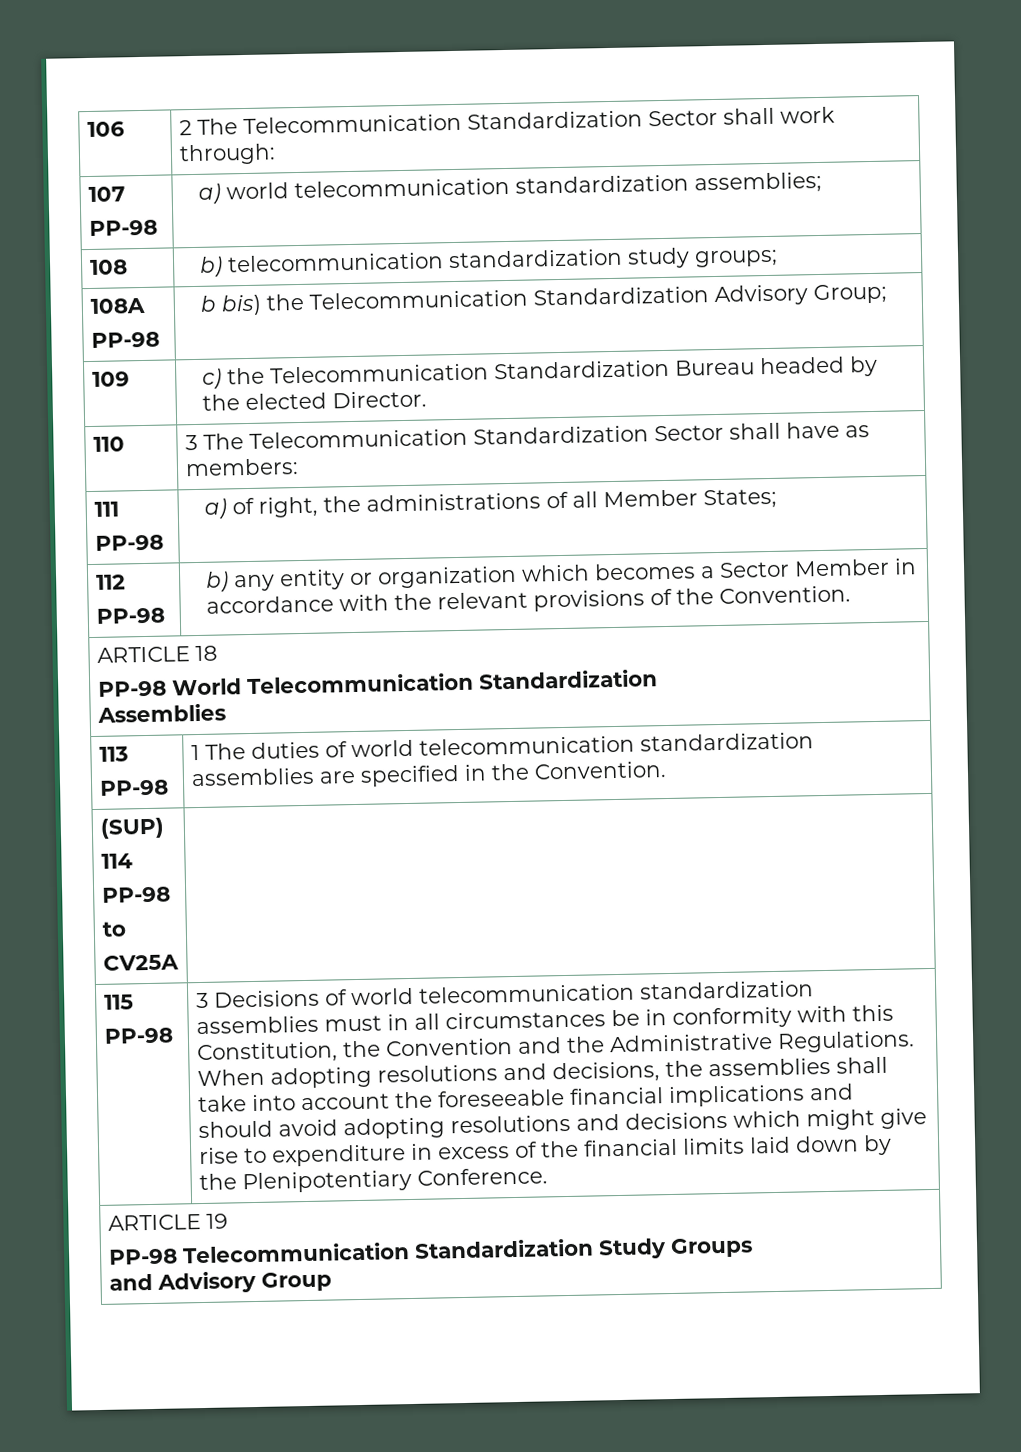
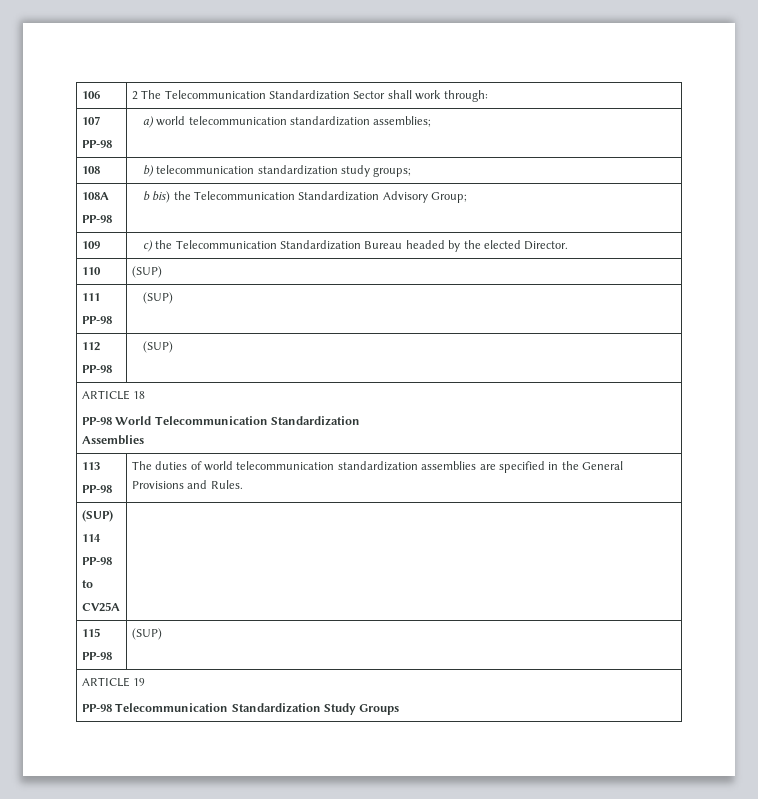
- 110 | 3 The Telecommunication Standardization Sector shall have as members:
+ 110 | (SUP)
  111
- PP-98 | a) of right, the administrations of all Member States;
+ PP-98 | (SUP)
  112
- PP-98 | b) any entity or organization which becomes a Sector Member in accordance with the relevant provisions of the Convention.
+ PP-98 | (SUP)
  113
- PP-98 | 1 The duties of world telecommunication standardization assemblies are specified in the Convention.
+ PP-98 | The duties of world telecommunication standardization assemblies are specified in the General Provisions and Rules.
  115
- PP-98 | 3 Decisions of world telecommunication standardization assemblies must in all circumstances be in conformity with this Constitution, the Convention and the Administrative Regulations. When adopting resolutions and decisions, the assemblies shall take into account the foreseeable financial implications and should avoid adopting resolutions and decisions which might give rise to expenditure in excess of the financial limits laid down by the Plenipotentiary Conference.
+ PP-98 | (SUP)
  ARTICLE 19
  PP-98 Telecommunication Standardization Study Groups
- and Advisory Group

